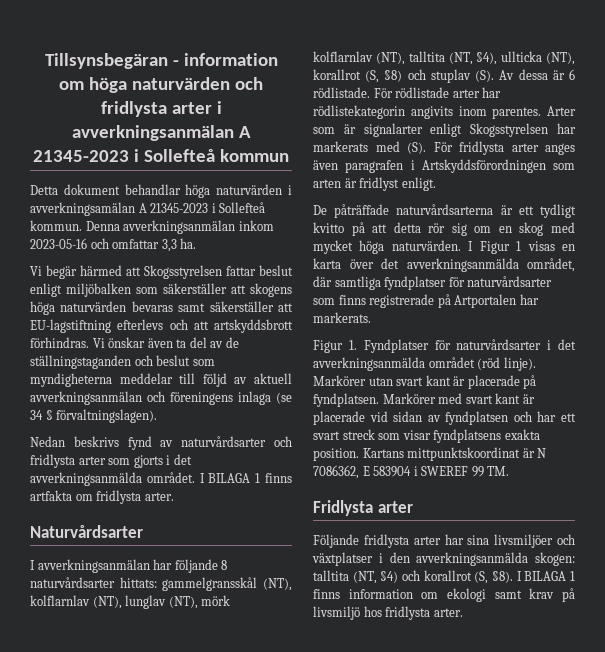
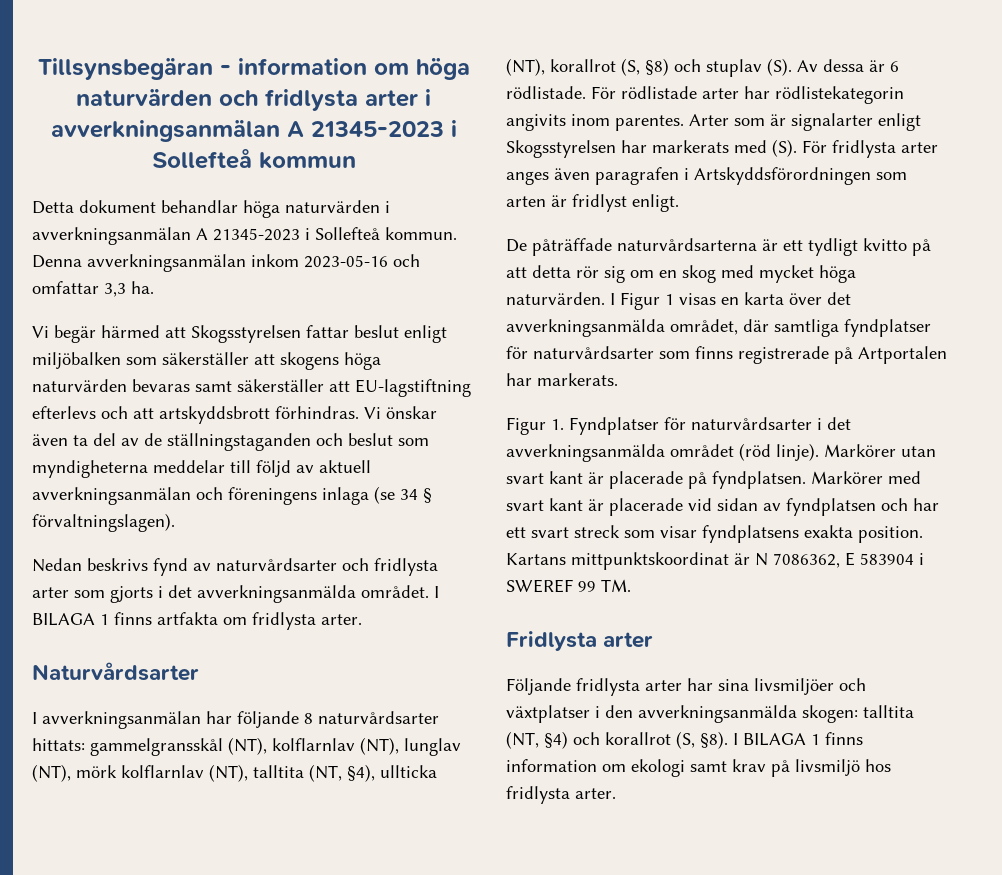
- Detta dokument behandlar höga naturvärden i avverkningsamälan A 21345-2023 i Sollefteå kommun.
+ Detta dokument behandlar höga naturvärden i avverkningsanmälan A 21345-2023 i Sollefteå kommun.

